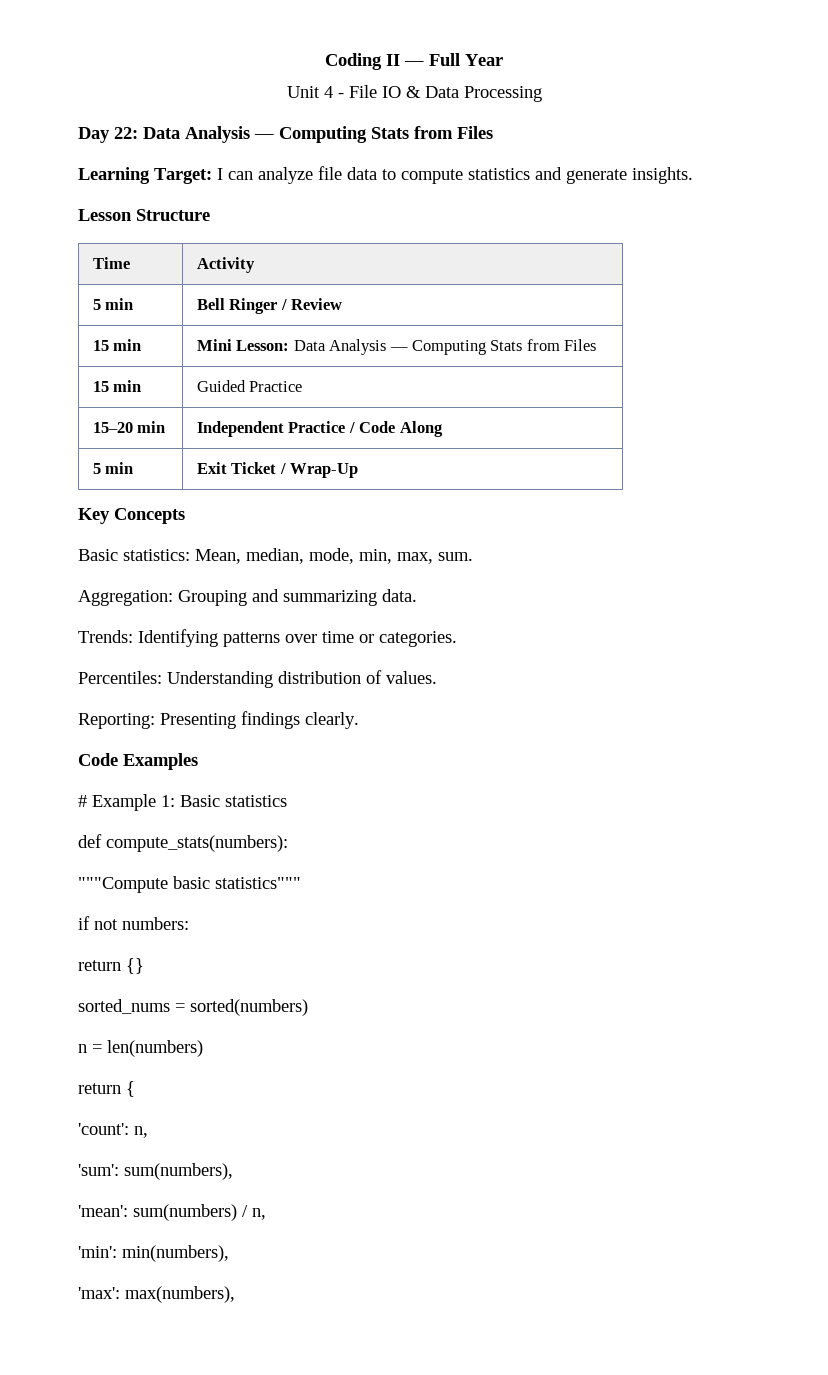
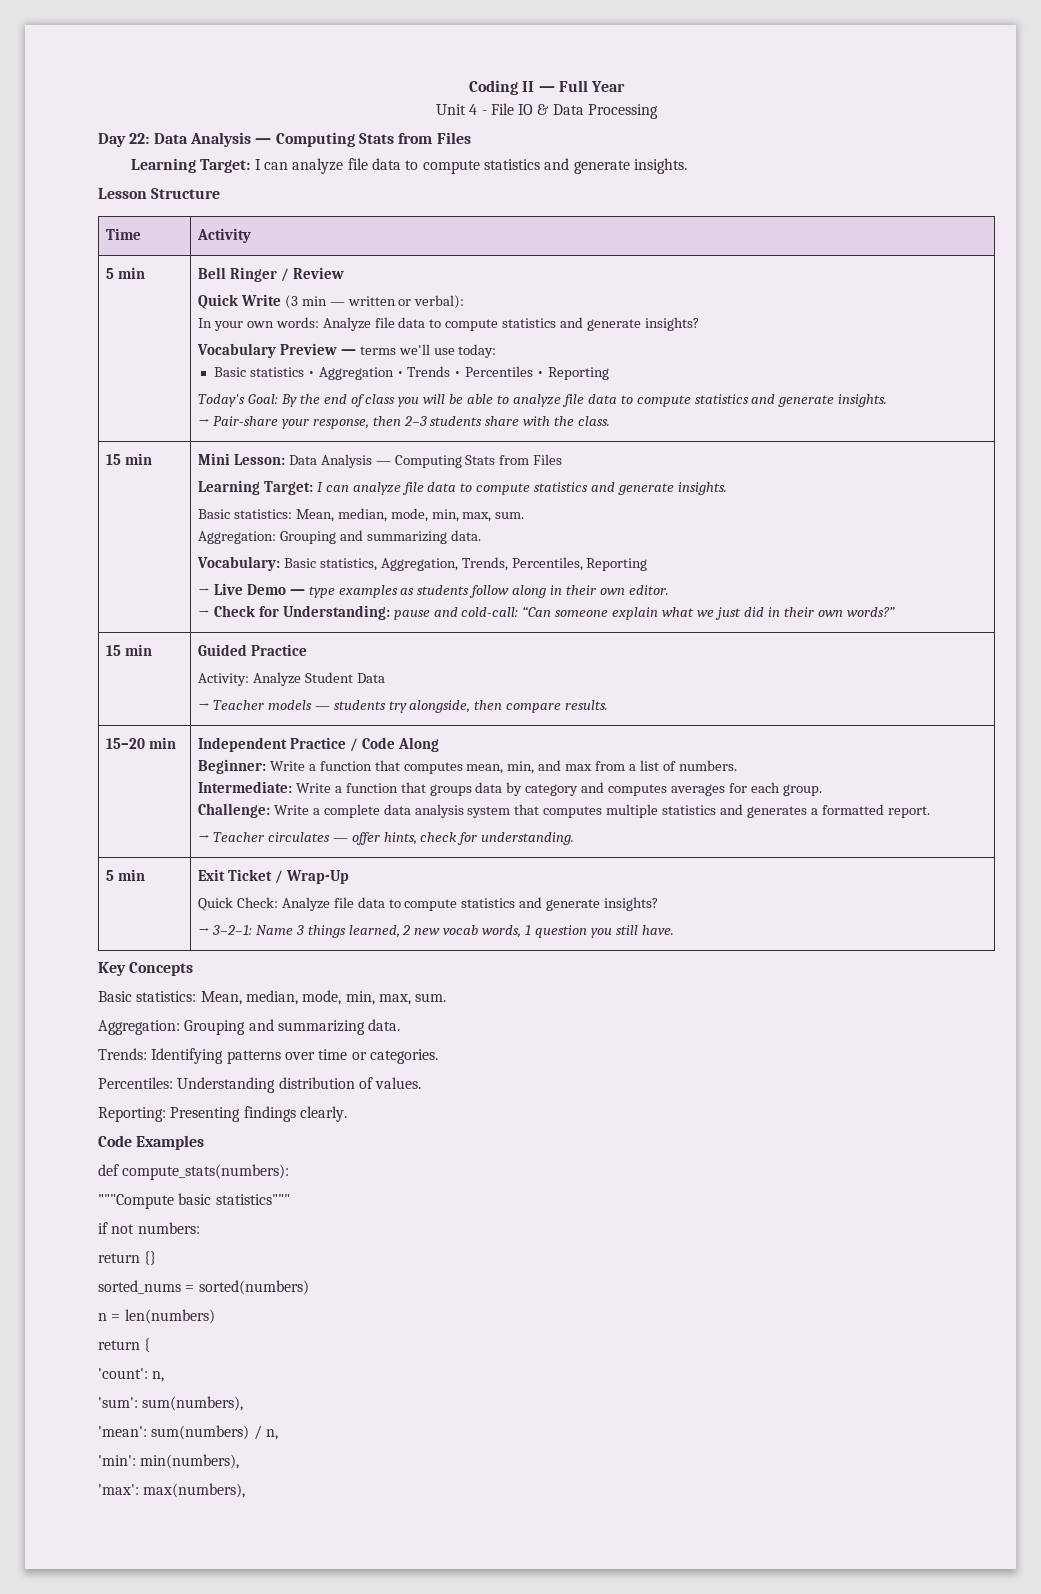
+ Quick Write (3 min — written or verbal):
+ In your own words: Analyze file data to compute statistics and generate insights?
+ Vocabulary Preview — terms we'll use today:
+ Basic statistics • Aggregation • Trends • Percentiles • Reporting
+ Today's Goal: By the end of class you will be able to analyze file data to compute statistics and generate insights.
+ → Pair-share your response, then 2–3 students share with the class.
  Mini Lesson: Data Analysis — Computing Stats from Files
+ Learning Target: I can analyze file data to compute statistics and generate insights.
+ Basic statistics: Mean, median, mode, min, max, sum.
+ Aggregation: Grouping and summarizing data.
+ Vocabulary: Basic statistics, Aggregation, Trends, Percentiles, Reporting
+ → Live Demo — type examples as students follow along in their own editor.
+ → Check for Understanding: pause and cold-call: “Can someone explain what we just did in their own words?”
  15 min | Guided Practice
+ Activity: Analyze Student Data
+ → Teacher models — students try alongside, then compare results.
+ Beginner: Write a function that computes mean, min, and max from a list of numbers.
+ Intermediate: Write a function that groups data by category and computes averages for each group.
+ Challenge: Write a complete data analysis system that computes multiple statistics and generates a formatted report.
+ → Teacher circulates — offer hints, check for understanding.
  5 min | Exit Ticket / Wrap-Up
+ Quick Check: Analyze file data to compute statistics and generate insights?
+ → 3–2–1: Name 3 things learned, 2 new vocab words, 1 question you still have.
- # Example 1: Basic statistics

